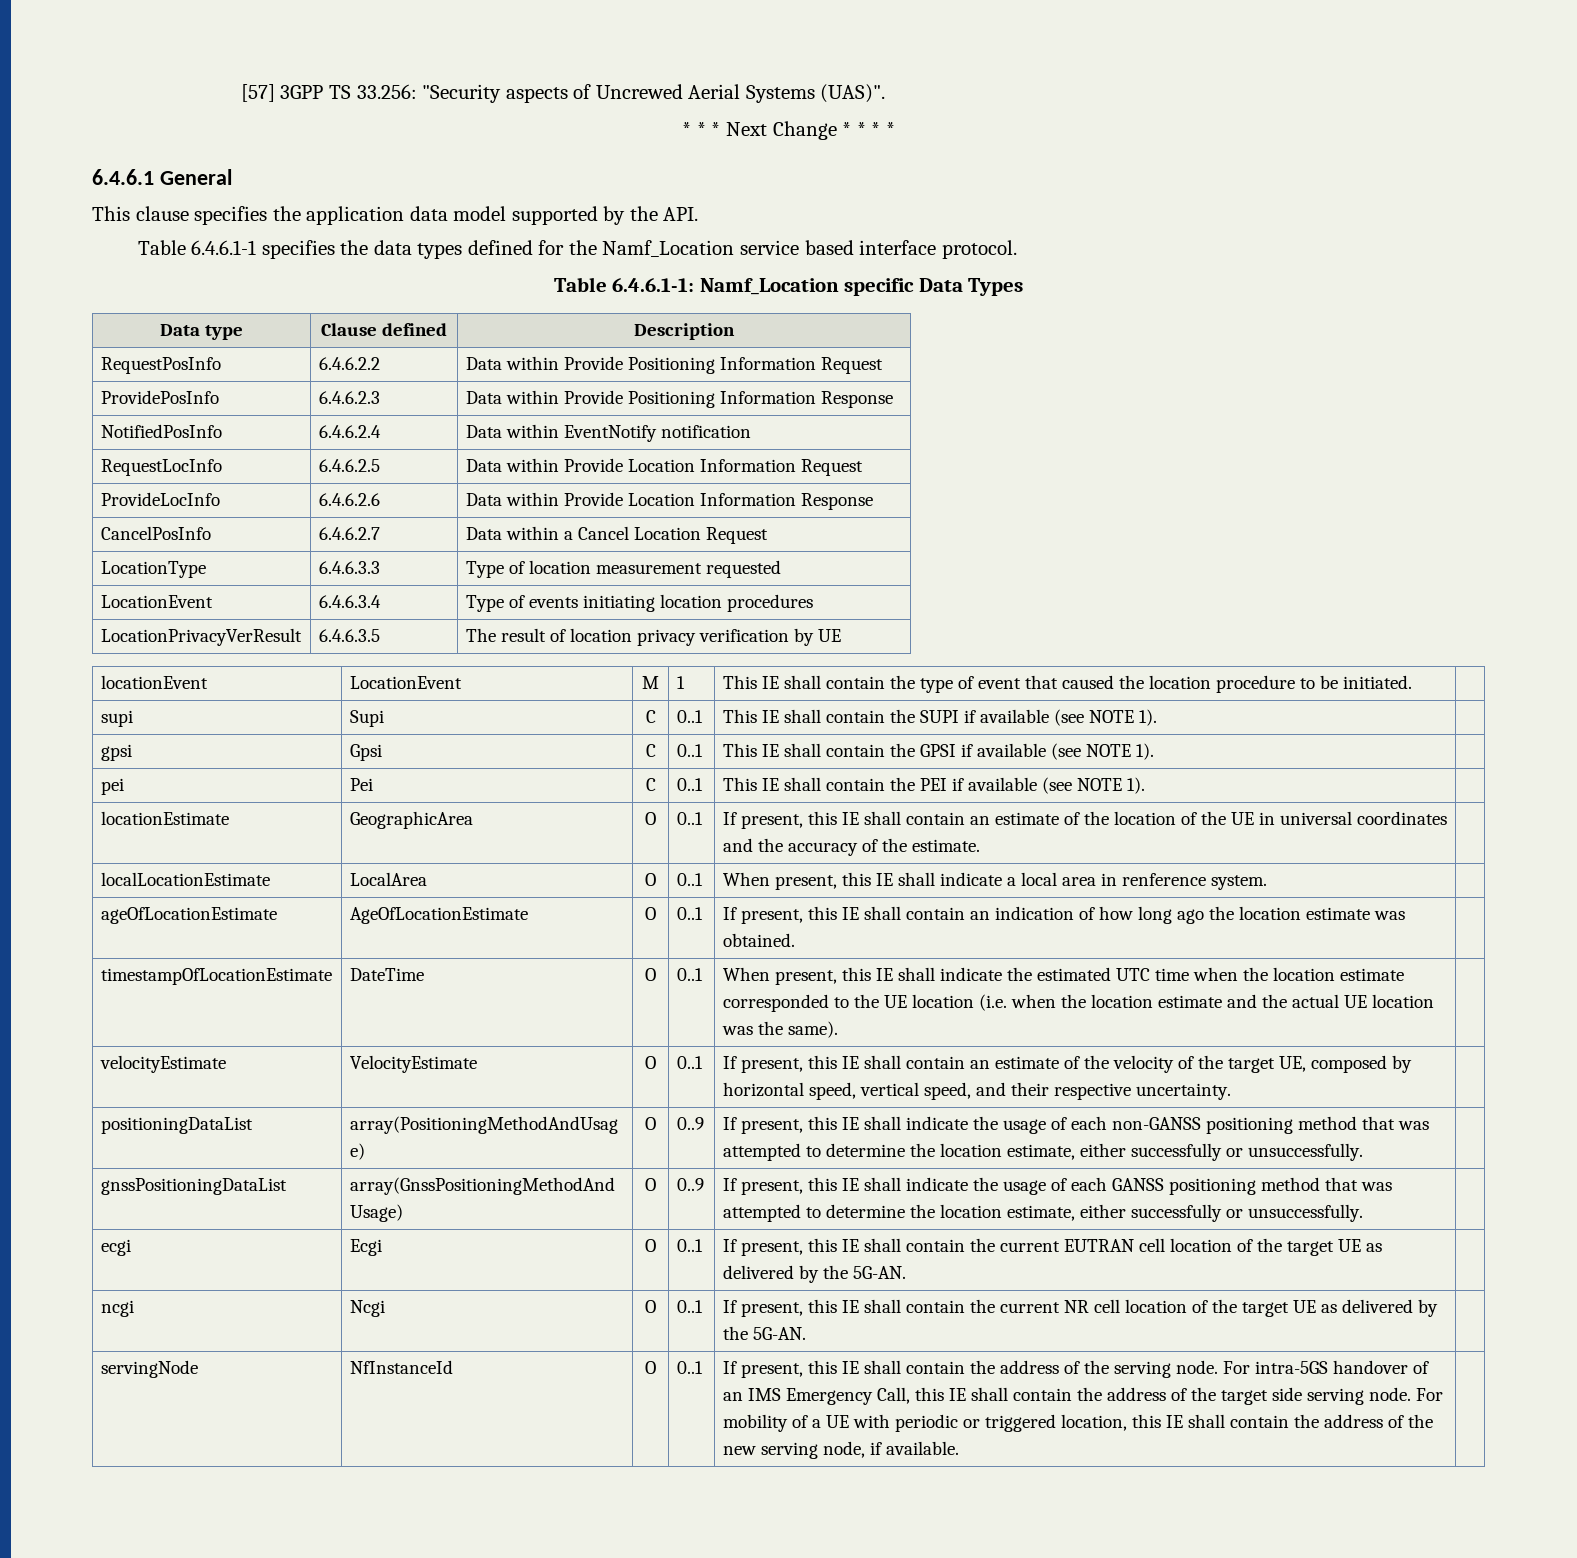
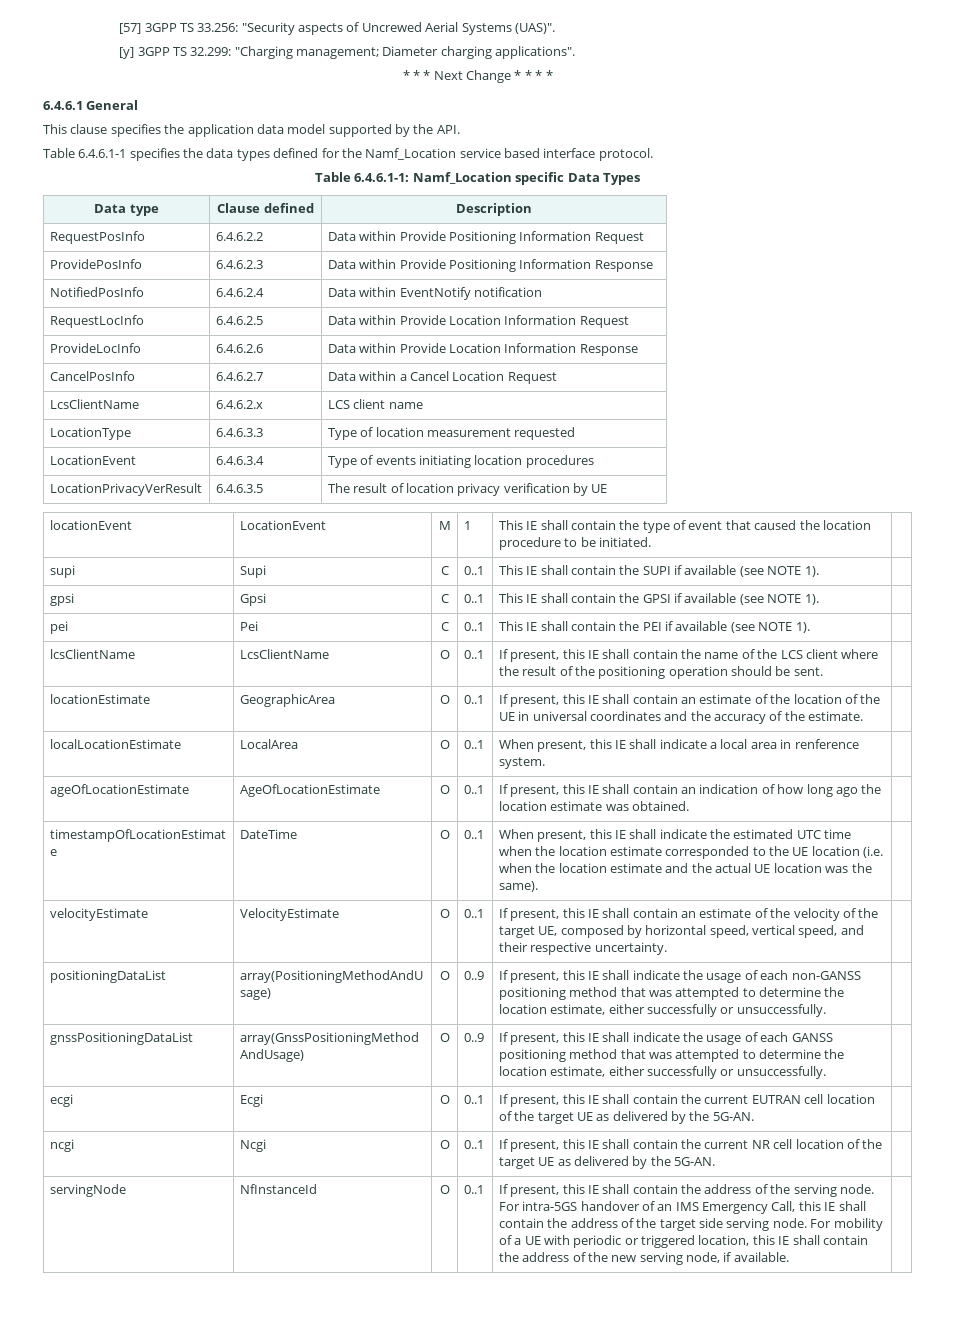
+ [y] 3GPP TS 32.299: "Charging management; Diameter charging applications".
+ LcsClientName | 6.4.6.2.x | LCS client name
+ lcsClientName | LcsClientName | O | 0..1 | If present, this IE shall contain the name of the LCS client where the result of the positioning operation should be sent. |

